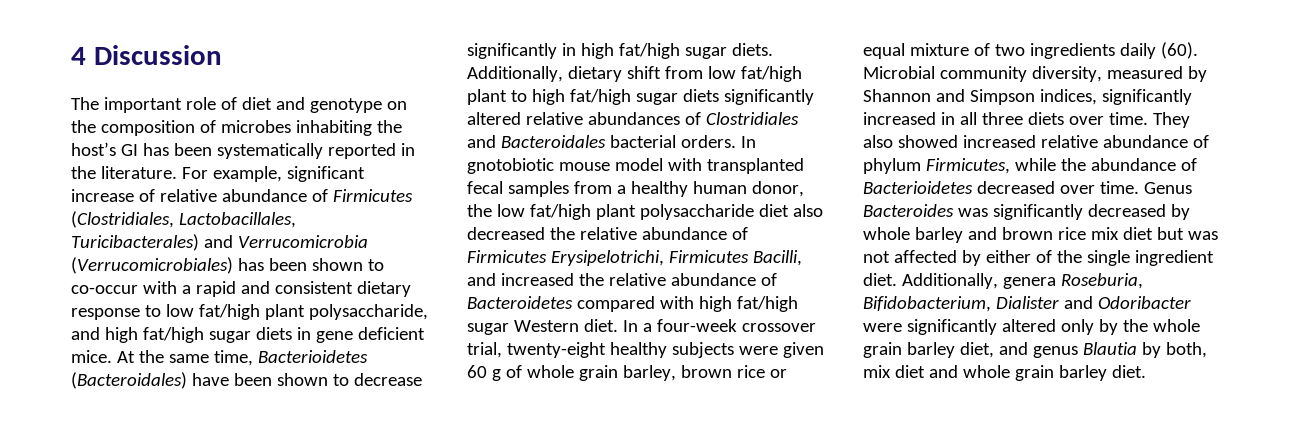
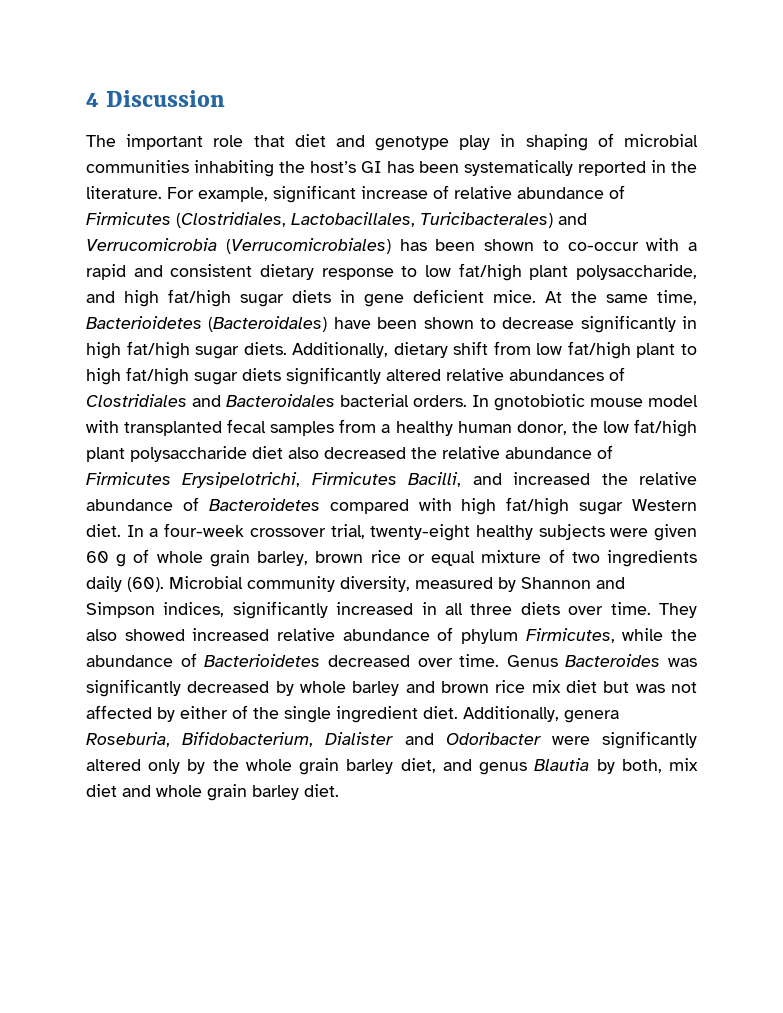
- The important role of diet and genotype on the composition of microbes inhabiting the host’s GI has been systematically reported in the literature.
+ The important role that diet and genotype play in shaping of microbial communities inhabiting the host’s GI has been systematically reported in the literature.

